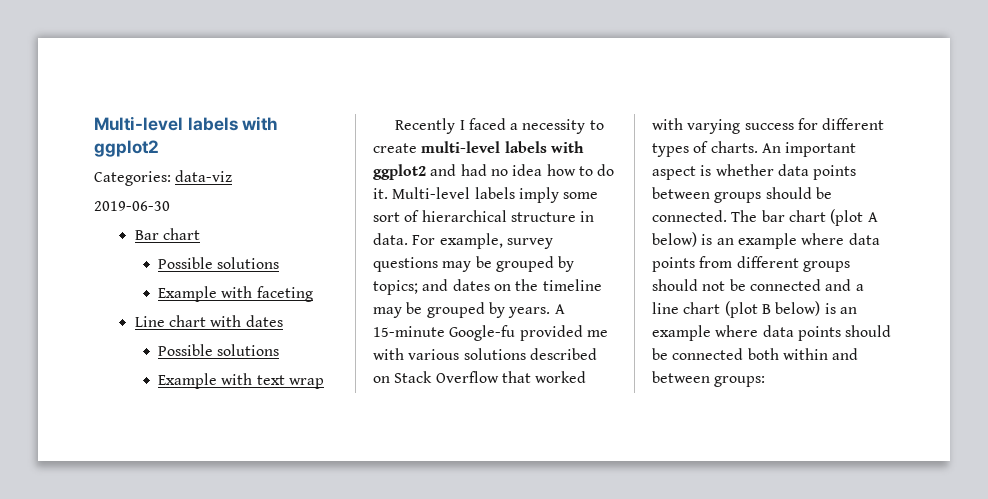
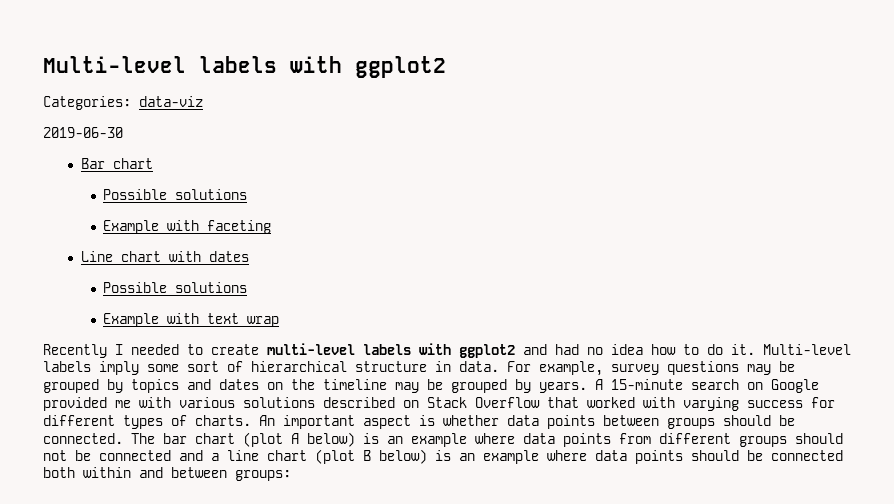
- Recently I faced a necessity to create multi-level labels with ggplot2 and had no idea how to do it.
+ Recently I needed to create multi-level labels with ggplot2 and had no idea how to do it.
- For example, survey questions may be grouped by topics; and dates on the timeline may be grouped by years.
+ For example, survey questions may be grouped by topics and dates on the timeline may be grouped by years.
- A 15-minute Google-fu provided me with various solutions described on Stack Overflow that worked with varying success for different types of charts.
+ A 15-minute search on Google provided me with various solutions described on Stack Overflow that worked with varying success for different types of charts.

